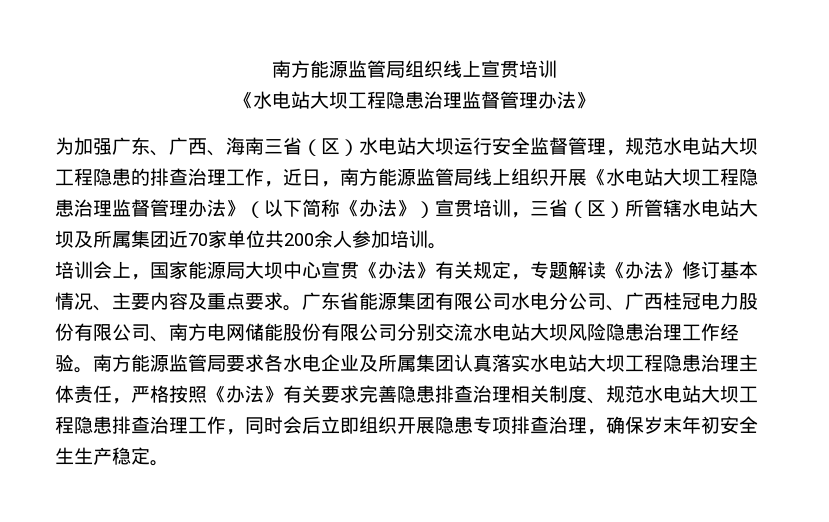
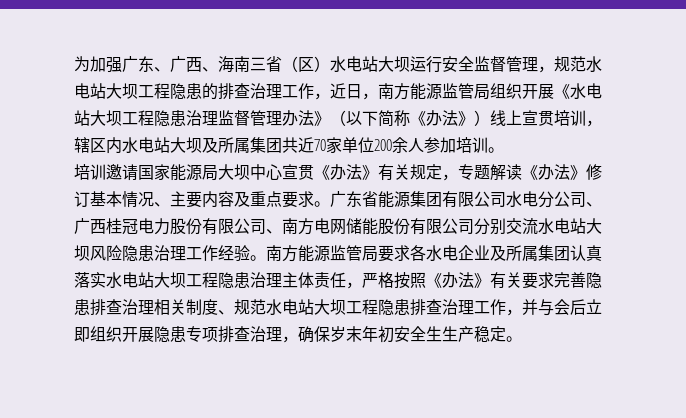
- 南方能源监管局组织线上宣贯培训
- 《水电站大坝工程隐患治理监督管理办法》
- 为加强广东、广西、海南三省（区）水电站大坝运行安全监督管理，规范水电站大坝工程隐患的排查治理工作，近日，南方能源监管局线上组织开展《水电站大坝工程隐患治理监督管理办法》（以下简称《办法》）宣贯培训，三省（区）所管辖水电站大坝及所属集团近70家单位共200余人参加培训。
+ 为加强广东、广西、海南三省（区）水电站大坝运行安全监督管理，规范水电站大坝工程隐患的排查治理工作，近日，南方能源监管局组织开展《水电站大坝工程隐患治理监督管理办法》（以下简称《办法》）线上宣贯培训，辖区内水电站大坝及所属集团共近70家单位200余人参加培训。
- 培训会上，国家能源局大坝中心宣贯《办法》有关规定，专题解读《办法》修订基本情况、主要内容及重点要求。
+ 培训邀请国家能源局大坝中心宣贯《办法》有关规定，专题解读《办法》修订基本情况、主要内容及重点要求。
- 南方能源监管局要求各水电企业及所属集团认真落实水电站大坝工程隐患治理主体责任，严格按照《办法》有关要求完善隐患排查治理相关制度、规范水电站大坝工程隐患排查治理工作，同时会后立即组织开展隐患专项排查治理，确保岁末年初安全生生产稳定。
+ 南方能源监管局要求各水电企业及所属集团认真落实水电站大坝工程隐患治理主体责任，严格按照《办法》有关要求完善隐患排查治理相关制度、规范水电站大坝工程隐患排查治理工作，并与会后立即组织开展隐患专项排查治理，确保岁末年初安全生生产稳定。

